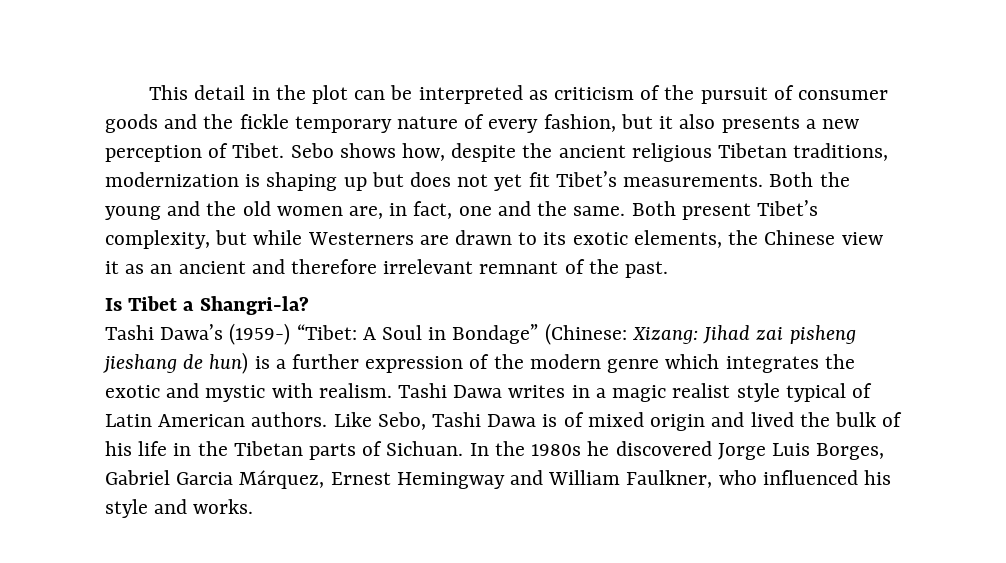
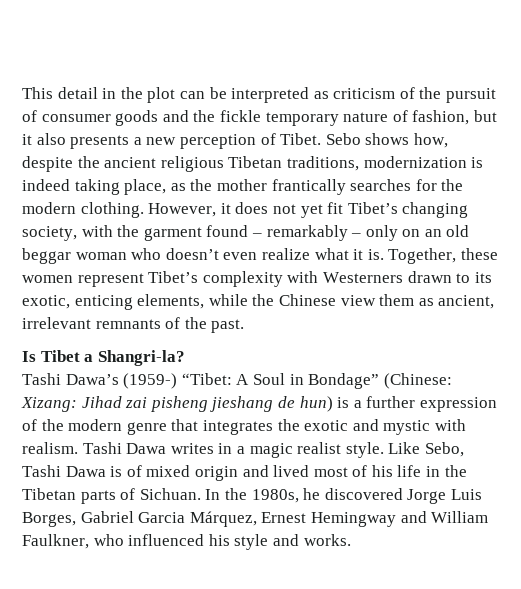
- This detail in the plot can be interpreted as criticism of the pursuit of consumer goods and the fickle temporary nature of every fashion, but it also presents a new perception of Tibet.
+ This detail in the plot can be interpreted as criticism of the pursuit of consumer goods and the fickle temporary nature of fashion, but it also presents a new perception of Tibet.
- Sebo shows how, despite the ancient religious Tibetan traditions, modernization is shaping up but does not yet fit Tibet’s measurements. Both the young and the old women are, in fact, one and the same. Both present Tibet’s complexity, but while Westerners are drawn to its exotic elements, the Chinese view it as an ancient and therefore irrelevant remnant of the past.
+ Sebo shows how, despite the ancient religious Tibetan traditions, modernization is indeed taking place, as the mother frantically searches for the modern clothing. However, it does not yet fit Tibet’s changing society, with the garment found – remarkably – only on an old beggar woman who doesn’t even realize what it is. Together, these women represent Tibet’s complexity with Westerners drawn to its exotic, enticing elements, while the Chinese view them as ancient, irrelevant remnants of the past.
- Tashi Dawa’s (1959-) “Tibet: A Soul in Bondage” (Chinese: Xizang: Jihad zai pisheng jieshang de hun) is a further expression of the modern genre which integrates the exotic and mystic with realism.
+ Tashi Dawa’s (1959-) “Tibet: A Soul in Bondage” (Chinese: Xizang: Jihad zai pisheng jieshang de hun) is a further expression of the modern genre that integrates the exotic and mystic with realism.
- Tashi Dawa writes in a magic realist style typical of Latin American authors.
+ Tashi Dawa writes in a magic realist style.
- Like Sebo, Tashi Dawa is of mixed origin and lived the bulk of his life in the Tibetan parts of Sichuan.
+ Like Sebo, Tashi Dawa is of mixed origin and lived most of his life in the Tibetan parts of Sichuan.
- In the 1980s he discovered Jorge Luis Borges, Gabriel Garcia Márquez, Ernest Hemingway and William Faulkner, who influenced his style and works.
+ In the 1980s, he discovered Jorge Luis Borges, Gabriel Garcia Márquez, Ernest Hemingway and William Faulkner, who influenced his style and works.

